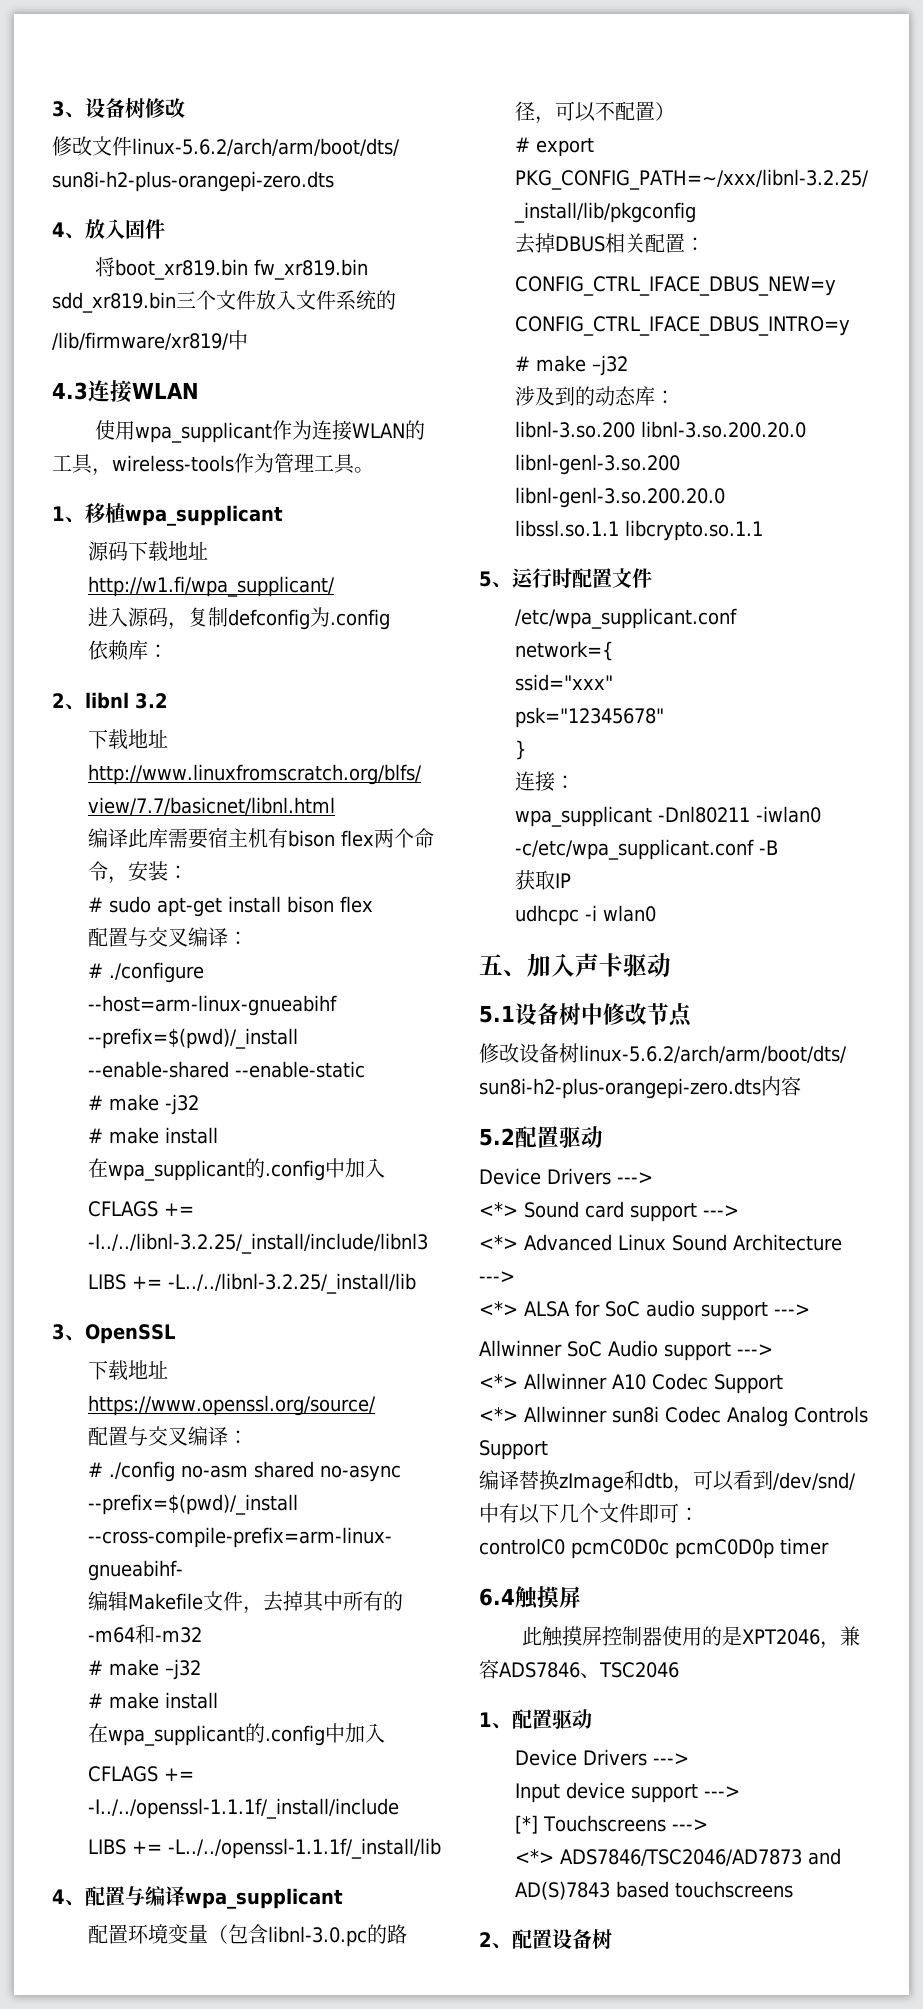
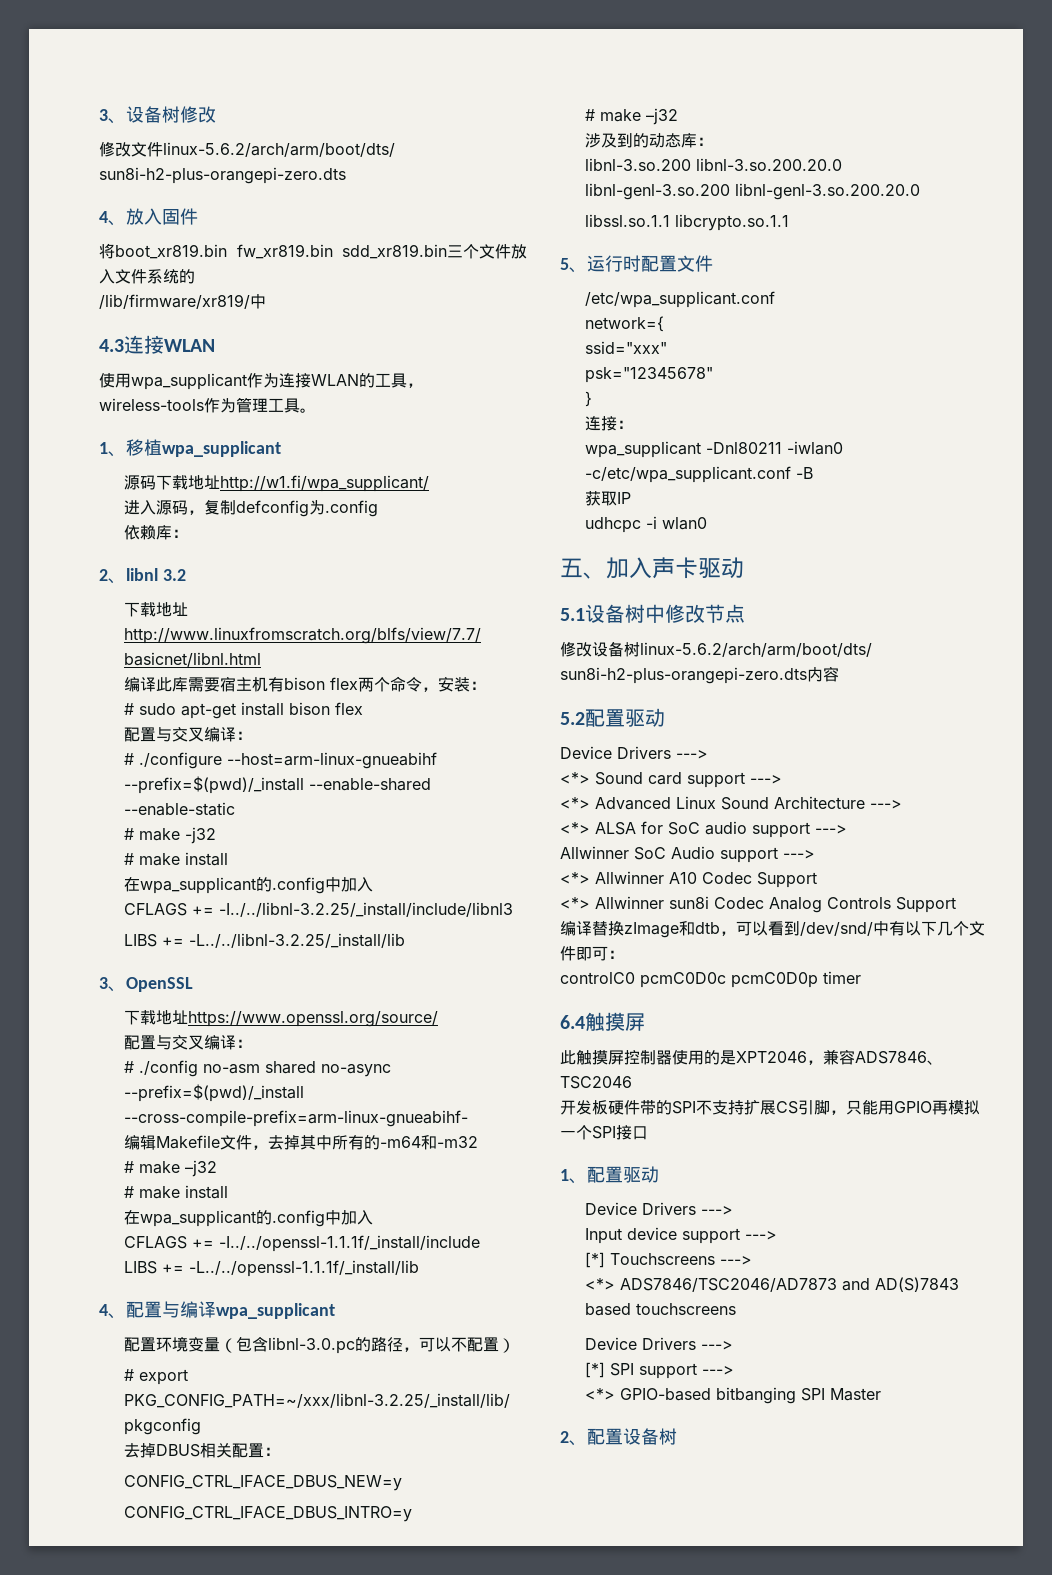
+ 开发板硬件带的SPI不支持扩展CS引脚，只能用GPIO再模拟一个SPI接口
  <*> ADS7846/TSC2046/AD7873 and AD(S)7843 based touchscreens
+ Device Drivers --->
+ [*] SPI support --->
+ <*> GPIO-based bitbanging SPI Master

